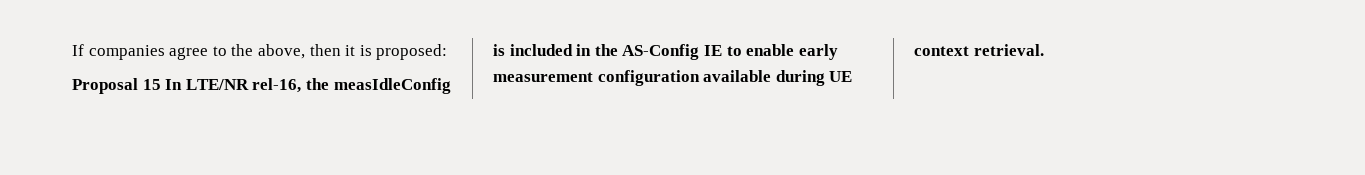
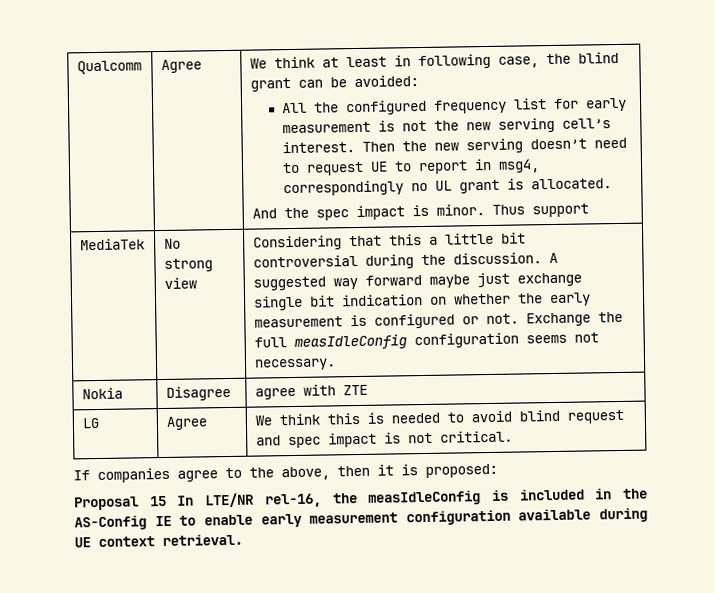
+ Qualcomm | Agree | We think at least in following case, the blind grant can be avoided:
+ All the configured frequency list for early measurement is not the new serving cell’s interest. Then the new serving doesn’t need to request UE to report in msg4, correspondingly no UL grant is allocated.
+ And the spec impact is minor. Thus support
+ MediaTek | No strong view | Considering that this a little bit controversial during the discussion. A suggested way forward maybe just exchange single bit indication on whether the early measurement is configured or not. Exchange the full measIdleConfig configuration seems not necessary.
+ Nokia | Disagree | agree with ZTE
+ LG | Agree | We think this is needed to avoid blind request and spec impact is not critical.

